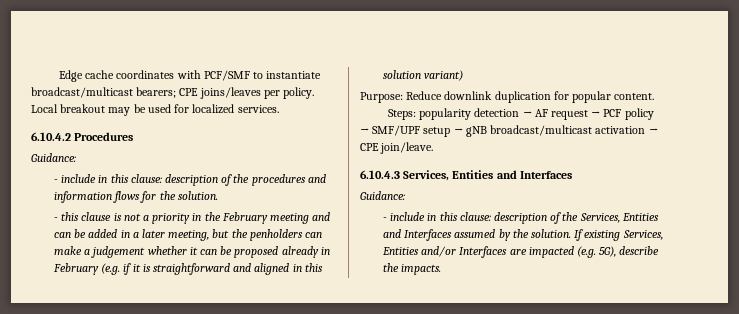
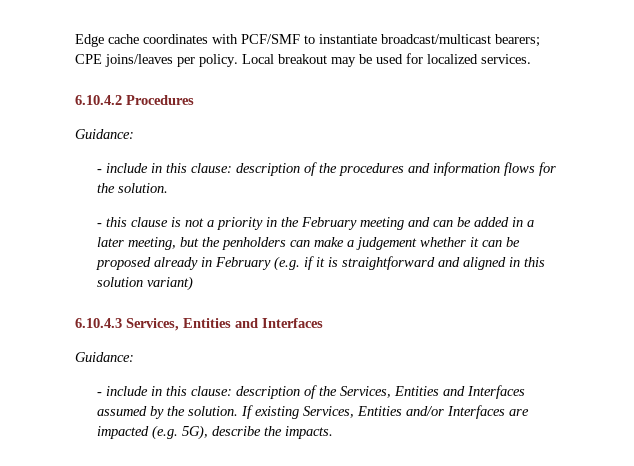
- Purpose: Reduce downlink duplication for popular content.
- Steps: popularity detection → AF request → PCF policy → SMF/UPF setup → gNB broadcast/multicast activation → CPE join/leave.

